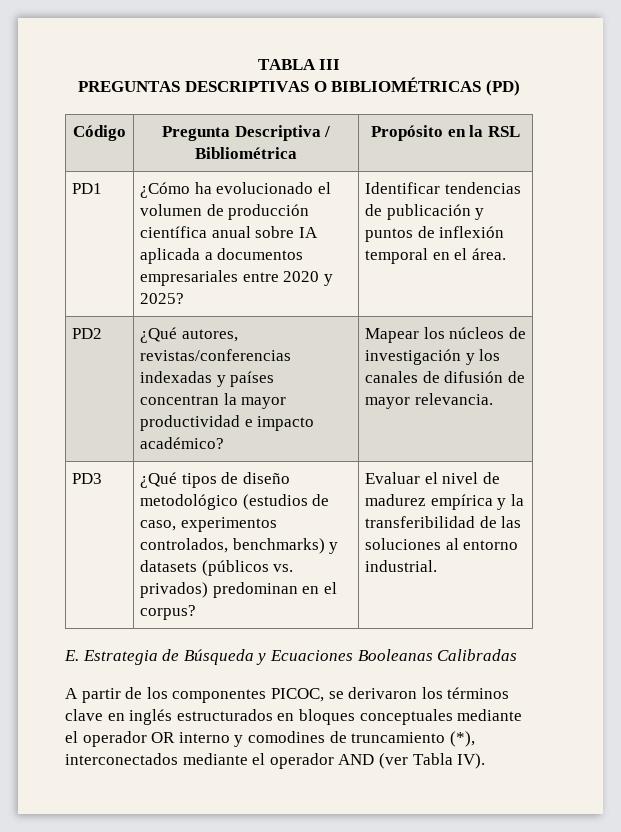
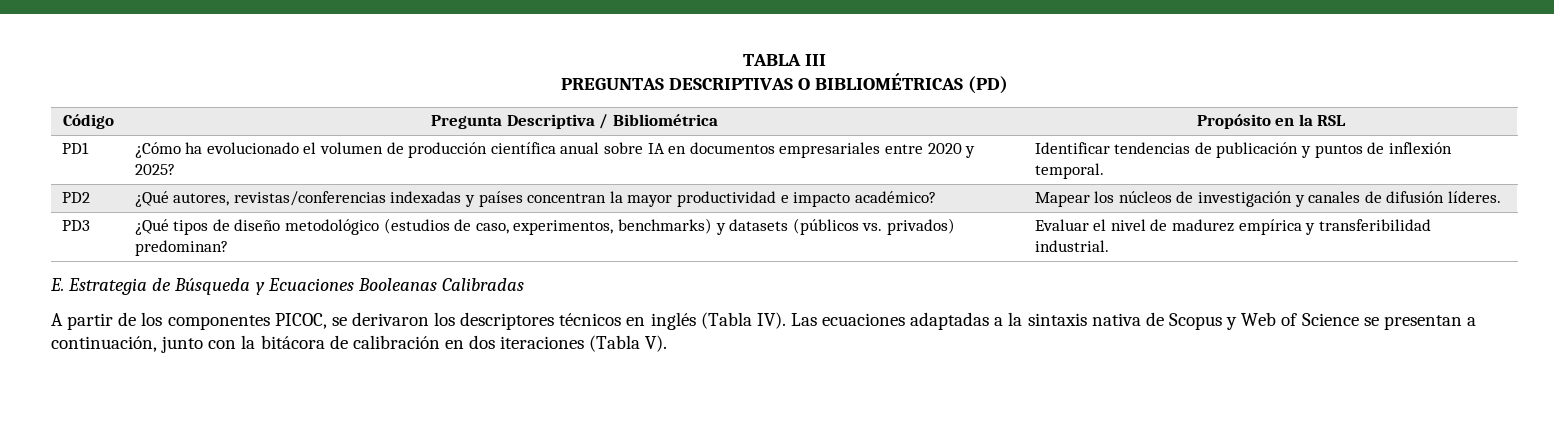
- PD1 | ¿Cómo ha evolucionado el volumen de producción científica anual sobre IA aplicada a documentos empresariales entre 2020 y 2025? | Identificar tendencias de publicación y puntos de inflexión temporal en el área.
+ PD1 | ¿Cómo ha evolucionado el volumen de producción científica anual sobre IA en documentos empresariales entre 2020 y 2025? | Identificar tendencias de publicación y puntos de inflexión temporal.
- PD2 | ¿Qué autores, revistas/conferencias indexadas y países concentran la mayor productividad e impacto académico? | Mapear los núcleos de investigación y los canales de difusión de mayor relevancia.
+ PD2 | ¿Qué autores, revistas/conferencias indexadas y países concentran la mayor productividad e impacto académico? | Mapear los núcleos de investigación y canales de difusión líderes.
- PD3 | ¿Qué tipos de diseño metodológico (estudios de caso, experimentos controlados, benchmarks) y datasets (públicos vs. privados) predominan en el corpus? | Evaluar el nivel de madurez empírica y la transferibilidad de las soluciones al entorno industrial.
+ PD3 | ¿Qué tipos de diseño metodológico (estudios de caso, experimentos, benchmarks) y datasets (públicos vs. privados) predominan? | Evaluar el nivel de madurez empírica y transferibilidad industrial.
- A partir de los componentes PICOC, se derivaron los términos clave en inglés estructurados en bloques conceptuales mediante el operador OR interno y comodines de truncamiento (*), interconectados mediante el operador AND (ver Tabla IV).
+ A partir de los componentes PICOC, se derivaron los descriptores técnicos en inglés (Tabla IV). Las ecuaciones adaptadas a la sintaxis nativa de Scopus y Web of Science se presentan a continuación, junto con la bitácora de calibración en dos iteraciones (Tabla V).

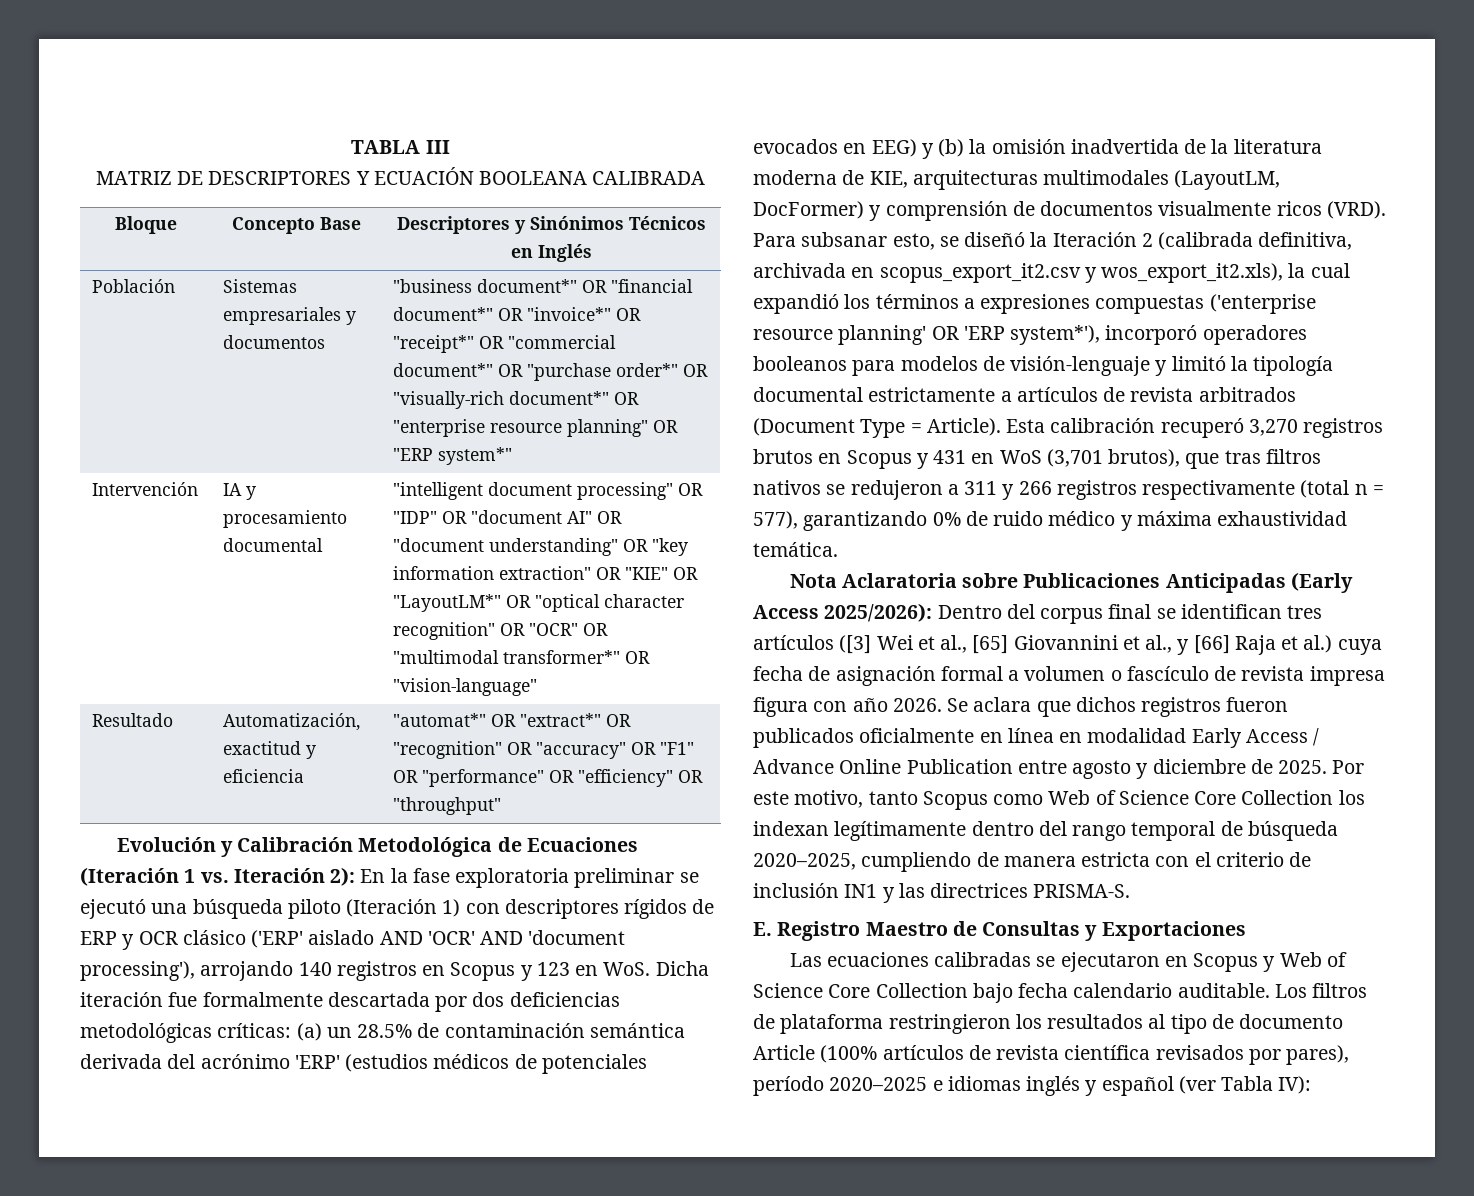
- PREGUNTAS DESCRIPTIVAS O BIBLIOMÉTRICAS (PD)
- Código | Pregunta Descriptiva / Bibliométrica | Propósito en la RSL
- PD1 | ¿Cómo ha evolucionado el volumen de producción científica anual sobre IA en documentos empresariales entre 2020 y 2025? | Identificar tendencias de publicación y puntos de inflexión temporal.
- PD2 | ¿Qué autores, revistas/conferencias indexadas y países concentran la mayor productividad e impacto académico? | Mapear los núcleos de investigación y canales de difusión líderes.
- PD3 | ¿Qué tipos de diseño metodológico (estudios de caso, experimentos, benchmarks) y datasets (públicos vs. privados) predominan? | Evaluar el nivel de madurez empírica y transferibilidad industrial.
- E. Estrategia de Búsqueda y Ecuaciones Booleanas Calibradas
- A partir de los componentes PICOC, se derivaron los descriptores técnicos en inglés (Tabla IV). Las ecuaciones adaptadas a la sintaxis nativa de Scopus y Web of Science se presentan a continuación, junto con la bitácora de calibración en dos iteraciones (Tabla V).
+ MATRIZ DE DESCRIPTORES Y ECUACIÓN BOOLEANA CALIBRADA
+ Bloque | Concepto Base | Descriptores y Sinónimos Técnicos en Inglés
+ Población | Sistemas empresariales y documentos | "business document*" OR "financial document*" OR "invoice*" OR "receipt*" OR "commercial document*" OR "purchase order*" OR "visually-rich document*" OR "enterprise resource planning" OR "ERP system*"
+ Intervención | IA y procesamiento documental | "intelligent document processing" OR "IDP" OR "document AI" OR "document understanding" OR "key information extraction" OR "KIE" OR "LayoutLM*" OR "optical character recognition" OR "OCR" OR "multimodal transformer*" OR "vision-language"
+ Resultado | Automatización, exactitud y eficiencia | "automat*" OR "extract*" OR "recognition" OR "accuracy" OR "F1" OR "performance" OR "efficiency" OR "throughput"
+ Evolución y Calibración Metodológica de Ecuaciones (Iteración 1 vs. Iteración 2): En la fase exploratoria preliminar se ejecutó una búsqueda piloto (Iteración 1) con descriptores rígidos de ERP y OCR clásico ('ERP' aislado AND 'OCR' AND 'document processing'), arrojando 140 registros en Scopus y 123 en WoS. Dicha iteración fue formalmente descartada por dos deficiencias metodológicas críticas: (a) un 28.5% de contaminación semántica derivada del acrónimo 'ERP' (estudios médicos de potenciales evocados en EEG) y (b) la omisión inadvertida de la literatura moderna de KIE, arquitecturas multimodales (LayoutLM, DocFormer) y comprensión de documentos visualmente ricos (VRD). Para subsanar esto, se diseñó la Iteración 2 (calibrada definitiva, archivada en scopus_export_it2.csv y wos_export_it2.xls), la cual expandió los términos a expresiones compuestas ('enterprise resource planning' OR 'ERP system*'), incorporó operadores booleanos para modelos de visión-lenguaje y limitó la tipología documental estrictamente a artículos de revista arbitrados (Document Type = Article). Esta calibración recuperó 3,270 registros brutos en Scopus y 431 en WoS (3,701 brutos), que tras filtros nativos se redujeron a 311 y 266 registros respectivamente (total n = 577), garantizando 0% de ruido médico y máxima exhaustividad temática.
+ Nota Aclaratoria sobre Publicaciones Anticipadas (Early Access 2025/2026): Dentro del corpus final se identifican tres artículos ([3] Wei et al., [65] Giovannini et al., y [66] Raja et al.) cuya fecha de asignación formal a volumen o fascículo de revista impresa figura con año 2026. Se aclara que dichos registros fueron publicados oficialmente en línea en modalidad Early Access / Advance Online Publication entre agosto y diciembre de 2025. Por este motivo, tanto Scopus como Web of Science Core Collection los indexan legítimamente dentro del rango temporal de búsqueda 2020–2025, cumpliendo de manera estricta con el criterio de inclusión IN1 y las directrices PRISMA-S.
+ E. Registro Maestro de Consultas y Exportaciones
+ Las ecuaciones calibradas se ejecutaron en Scopus y Web of Science Core Collection bajo fecha calendario auditable. Los filtros de plataforma restringieron los resultados al tipo de documento Article (100% artículos de revista científica revisados por pares), período 2020–2025 e idiomas inglés y español (ver Tabla IV):

